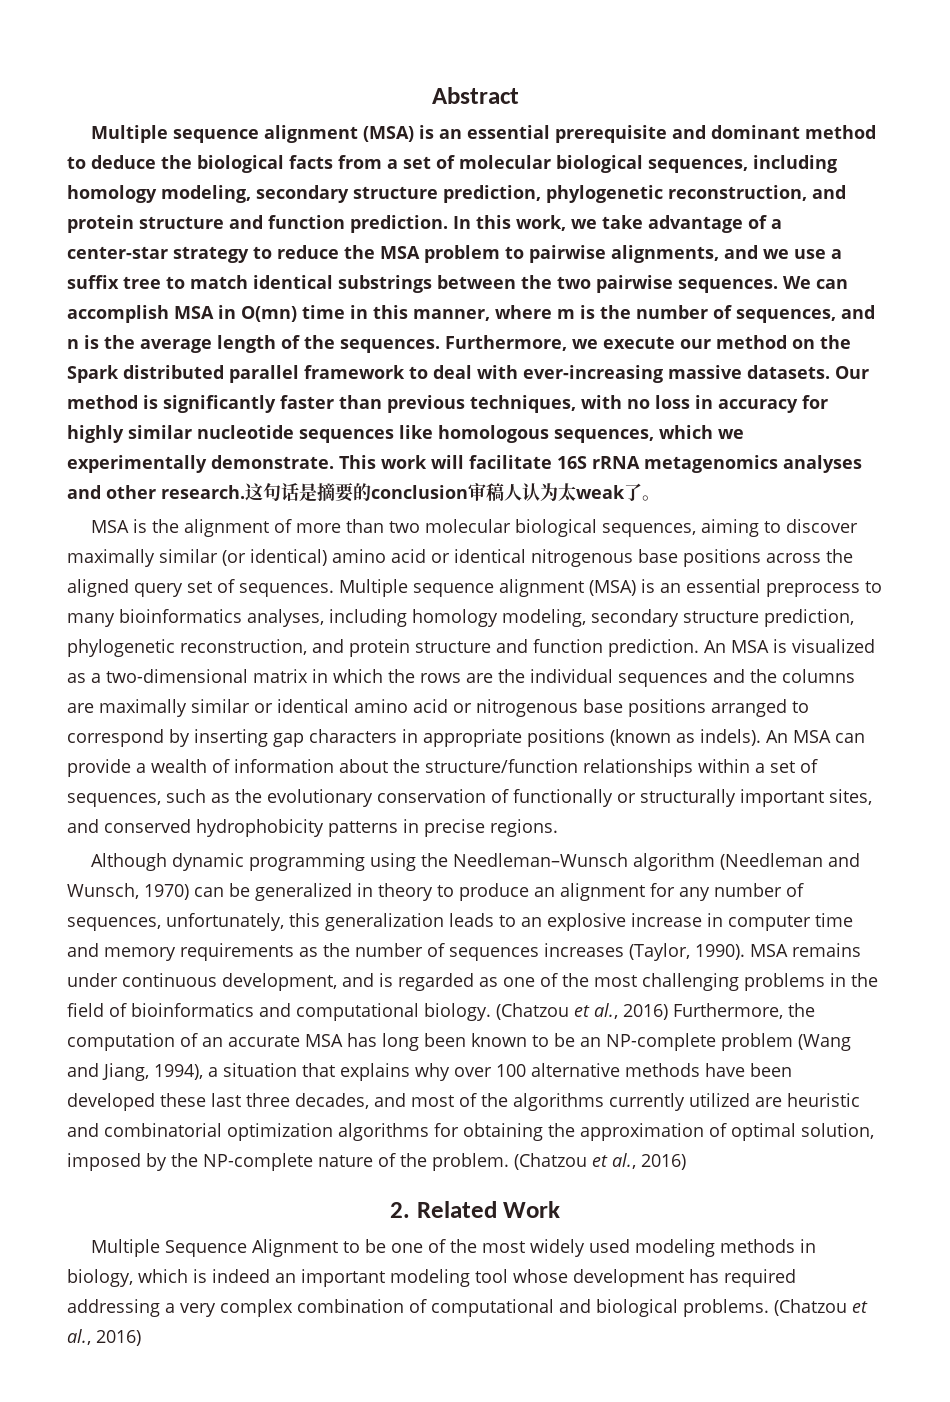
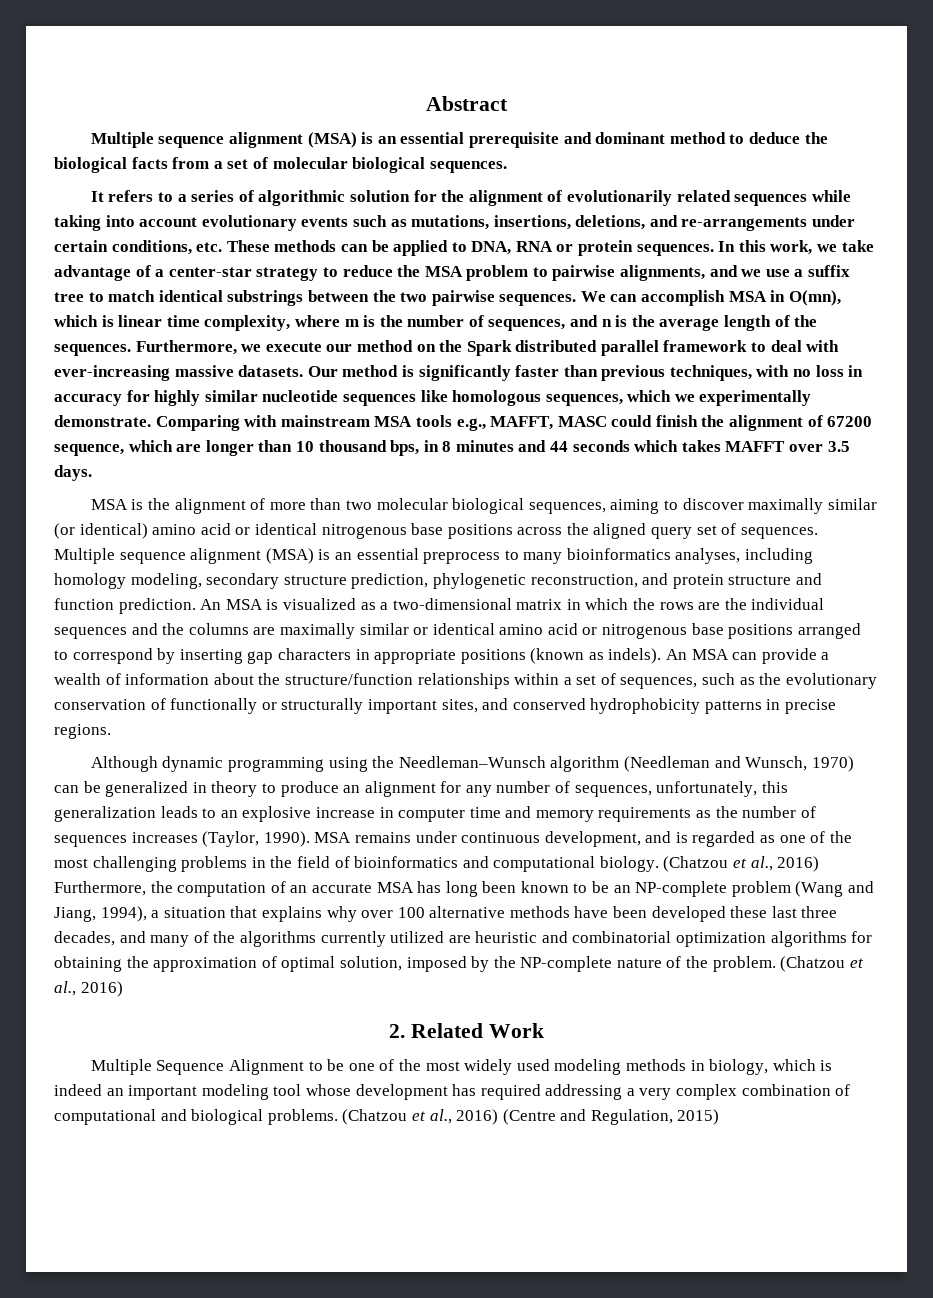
- Multiple sequence alignment (MSA) is an essential prerequisite and dominant method to deduce the biological facts from a set of molecular biological sequences, including homology modeling, secondary structure prediction, phylogenetic reconstruction, and protein structure and function prediction.
+ Multiple sequence alignment (MSA) is an essential prerequisite and dominant method to deduce the biological facts from a set of molecular biological sequences.
+ It refers to a series of algorithmic solution for the alignment of evolutionarily related sequences while taking into account evolutionary events such as mutations, insertions, deletions, and re-arrangements under certain conditions, etc. These methods can be applied to DNA, RNA or protein sequences.
- We can accomplish MSA in O(mn) time in this manner, where m is the number of sequences, and n is the average length of the sequences.
+ We can accomplish MSA in O(mn), which is linear time complexity, where m is the number of sequences, and n is the average length of the sequences.
- This work will facilitate 16S rRNA metagenomics analyses and other research.这句话是摘要的conclusion审稿人认为太weak了。
+ Comparing with mainstream MSA tools e.g., MAFFT, MASC could finish the alignment of 67200 sequence, which are longer than 10 thousand bps, in 8 minutes and 44 seconds which takes MAFFT over 3.5 days.
- (Chatzou et al., 2016) Furthermore, the computation of an accurate MSA has long been known to be an NP-complete problem (Wang and Jiang, 1994), a situation that explains why over 100 alternative methods have been developed these last three decades, and most of the algorithms currently utilized are heuristic and combinatorial optimization algorithms for obtaining the approximation of optimal solution, imposed by the NP-complete nature of the problem.
+ (Chatzou et al., 2016) Furthermore, the computation of an accurate MSA has long been known to be an NP-complete problem (Wang and Jiang, 1994), a situation that explains why over 100 alternative methods have been developed these last three decades, and many of the algorithms currently utilized are heuristic and combinatorial optimization algorithms for obtaining the approximation of optimal solution, imposed by the NP-complete nature of the problem.
- Multiple Sequence Alignment to be one of the most widely used modeling methods in biology, which is indeed an important modeling tool whose development has required addressing a very complex combination of computational and biological problems. (Chatzou et al., 2016)
+ Multiple Sequence Alignment to be one of the most widely used modeling methods in biology, which is indeed an important modeling tool whose development has required addressing a very complex combination of computational and biological problems. (Chatzou et al., 2016) (Centre and Regulation, 2015)

